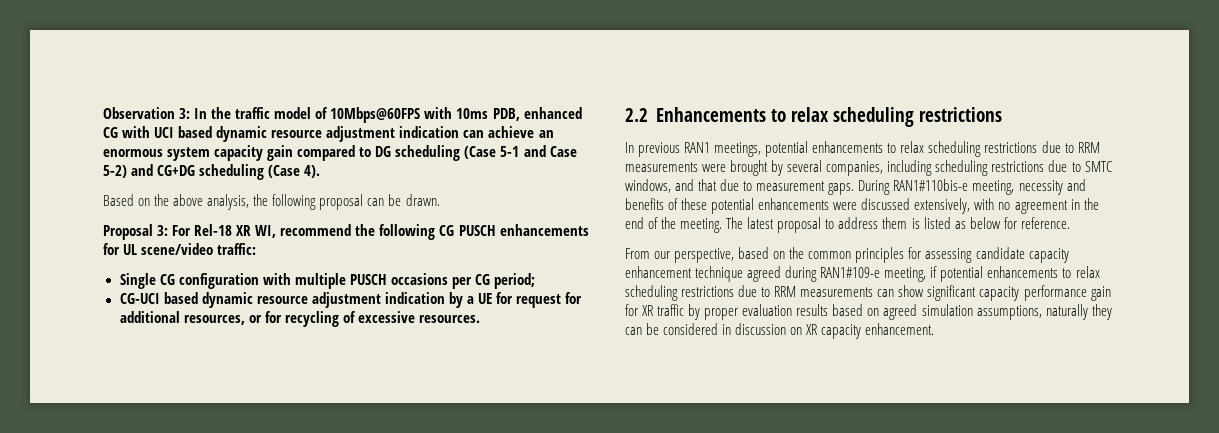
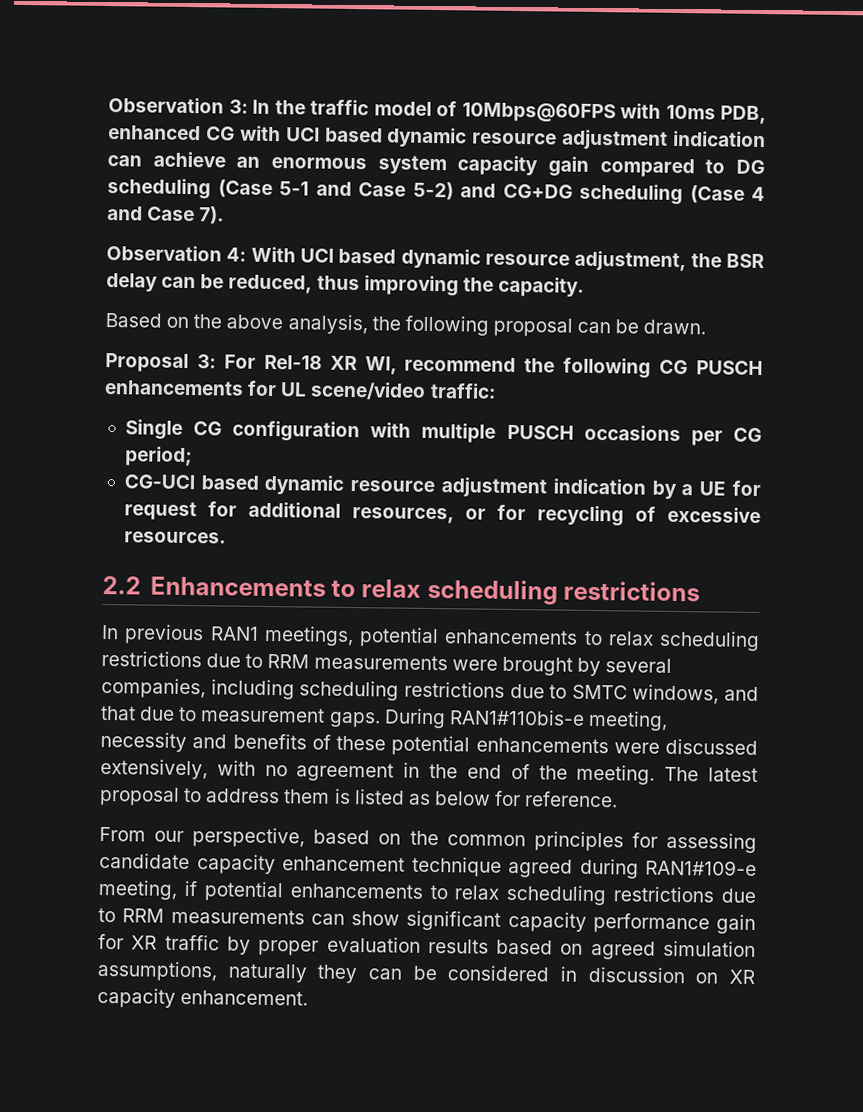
- Observation 3: In the traffic model of 10Mbps@60FPS with 10ms PDB, enhanced CG with UCI based dynamic resource adjustment indication can achieve an enormous system capacity gain compared to DG scheduling (Case 5-1 and Case 5-2) and CG+DG scheduling (Case 4).
+ Observation 3: In the traffic model of 10Mbps@60FPS with 10ms PDB, enhanced CG with UCI based dynamic resource adjustment indication can achieve an enormous system capacity gain compared to DG scheduling (Case 5-1 and Case 5-2) and CG+DG scheduling (Case 4 and Case 7).
+ Observation 4: With UCI based dynamic resource adjustment, the BSR delay can be reduced, thus improving the capacity.

